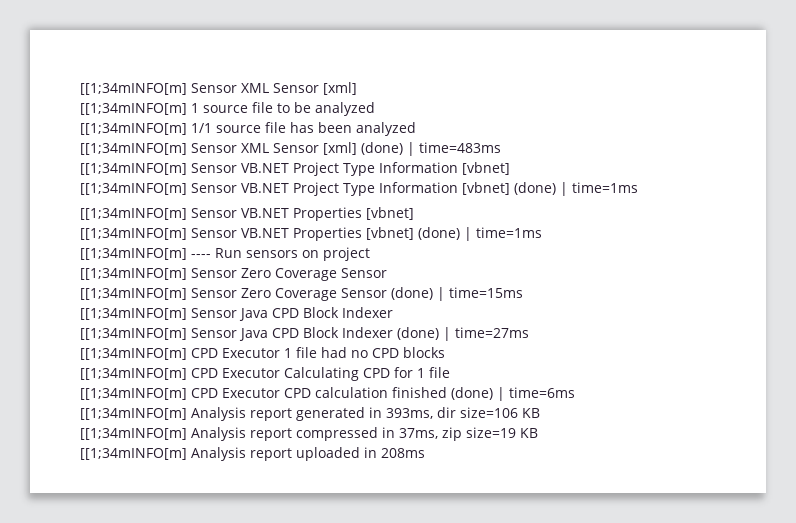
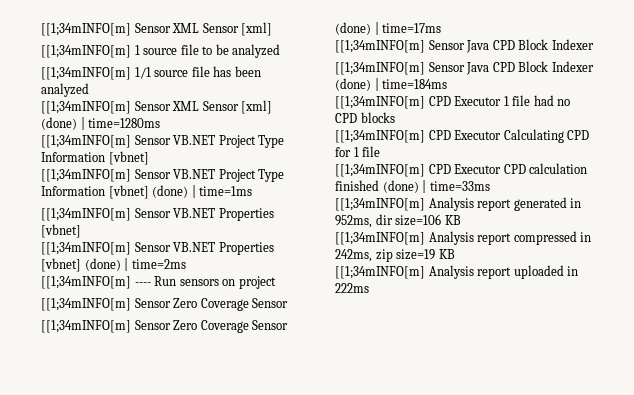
- [[1;34mINFO[m] Sensor XML Sensor [xml] (done) | time=483ms
+ [[1;34mINFO[m] Sensor XML Sensor [xml] (done) | time=1280ms
- [[1;34mINFO[m] Sensor VB.NET Properties [vbnet] (done) | time=1ms
+ [[1;34mINFO[m] Sensor VB.NET Properties [vbnet] (done) | time=2ms
- [[1;34mINFO[m] Sensor Zero Coverage Sensor (done) | time=15ms
+ [[1;34mINFO[m] Sensor Zero Coverage Sensor (done) | time=17ms
- [[1;34mINFO[m] Sensor Java CPD Block Indexer (done) | time=27ms
+ [[1;34mINFO[m] Sensor Java CPD Block Indexer (done) | time=184ms
- [[1;34mINFO[m] CPD Executor CPD calculation finished (done) | time=6ms
+ [[1;34mINFO[m] CPD Executor CPD calculation finished (done) | time=33ms
- [[1;34mINFO[m] Analysis report generated in 393ms, dir size=106 KB
+ [[1;34mINFO[m] Analysis report generated in 952ms, dir size=106 KB
- [[1;34mINFO[m] Analysis report compressed in 37ms, zip size=19 KB
+ [[1;34mINFO[m] Analysis report compressed in 242ms, zip size=19 KB
- [[1;34mINFO[m] Analysis report uploaded in 208ms
+ [[1;34mINFO[m] Analysis report uploaded in 222ms

